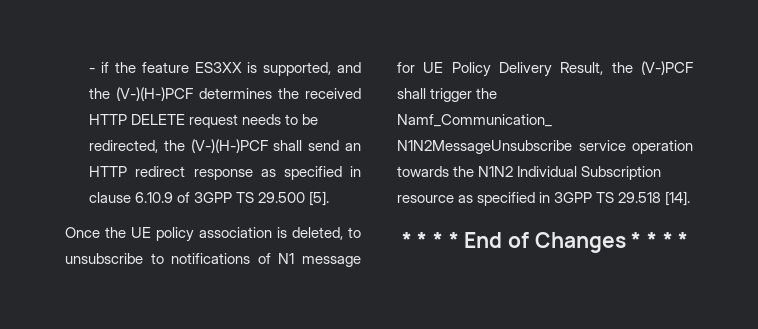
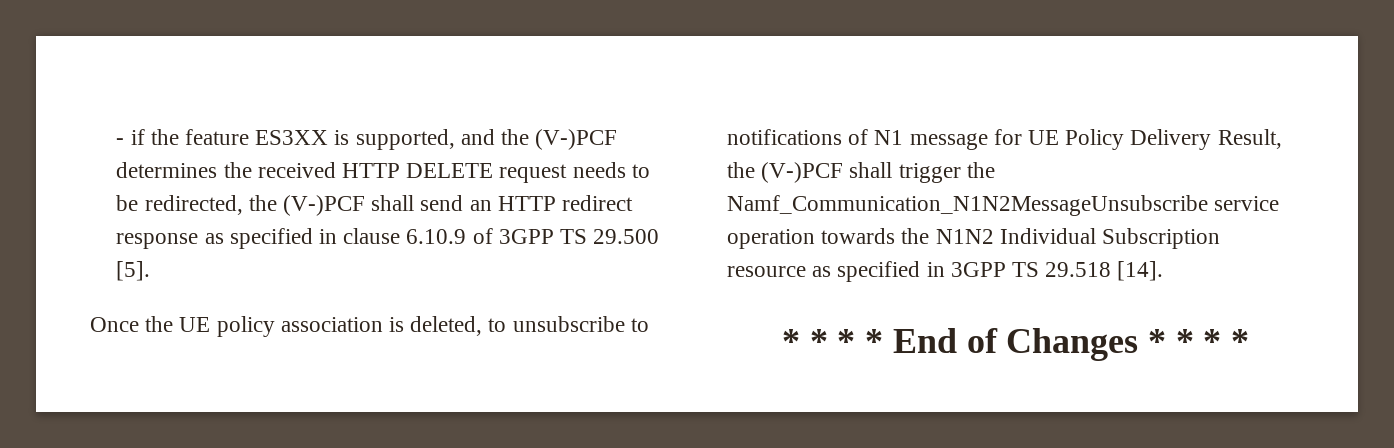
- - if the feature ES3XX is supported, and the (V-)(H-)PCF determines the received HTTP DELETE request needs to be redirected, the (V-)(H-)PCF shall send an HTTP redirect response as specified in clause 6.10.9 of 3GPP TS 29.500 [5].
+ - if the feature ES3XX is supported, and the (V-)PCF determines the received HTTP DELETE request needs to be redirected, the (V-)PCF shall send an HTTP redirect response as specified in clause 6.10.9 of 3GPP TS 29.500 [5].

